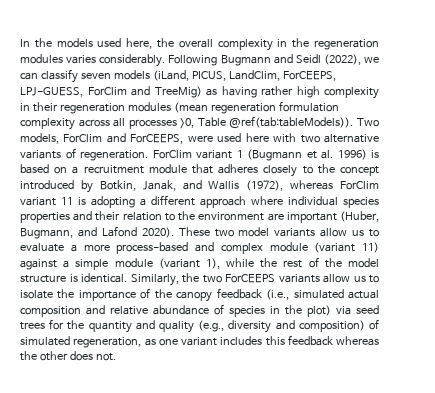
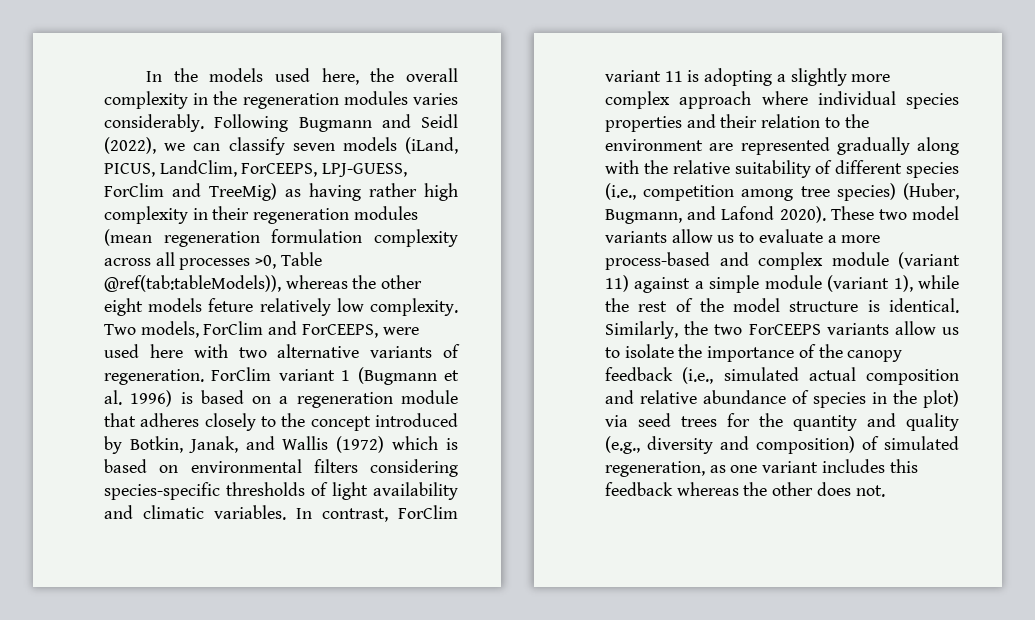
- Following Bugmann and Seidl (2022), we can classify seven models (iLand, PICUS, LandClim, ForCEEPS, LPJ-GUESS, ForClim and TreeMig) as having rather high complexity in their regeneration modules (mean regeneration formulation complexity across all processes >0, Table @ref(tab:tableModels)).
+ Following Bugmann and Seidl (2022), we can classify seven models (iLand, PICUS, LandClim, ForCEEPS, LPJ-GUESS, ForClim and TreeMig) as having rather high complexity in their regeneration modules (mean regeneration formulation complexity across all processes >0, Table @ref(tab:tableModels)), whereas the other eight models feture relatively low complexity.
- ForClim variant 1 (Bugmann et al. 1996) is based on a recruitment module that adheres closely to the concept introduced by Botkin, Janak, and Wallis (1972), whereas ForClim variant 11 is adopting a different approach where individual species properties and their relation to the environment are important (Huber, Bugmann, and Lafond 2020).
+ ForClim variant 1 (Bugmann et al. 1996) is based on a regeneration module that adheres closely to the concept introduced by Botkin, Janak, and Wallis (1972) which is based on environmental filters considering species-specific thresholds of light availability and climatic variables. In contrast, ForClim variant 11 is adopting a slightly more complex approach where individual species properties and their relation to the environment are represented gradually along with the relative suitability of different species (i.e., competition among tree species) (Huber, Bugmann, and Lafond 2020).

